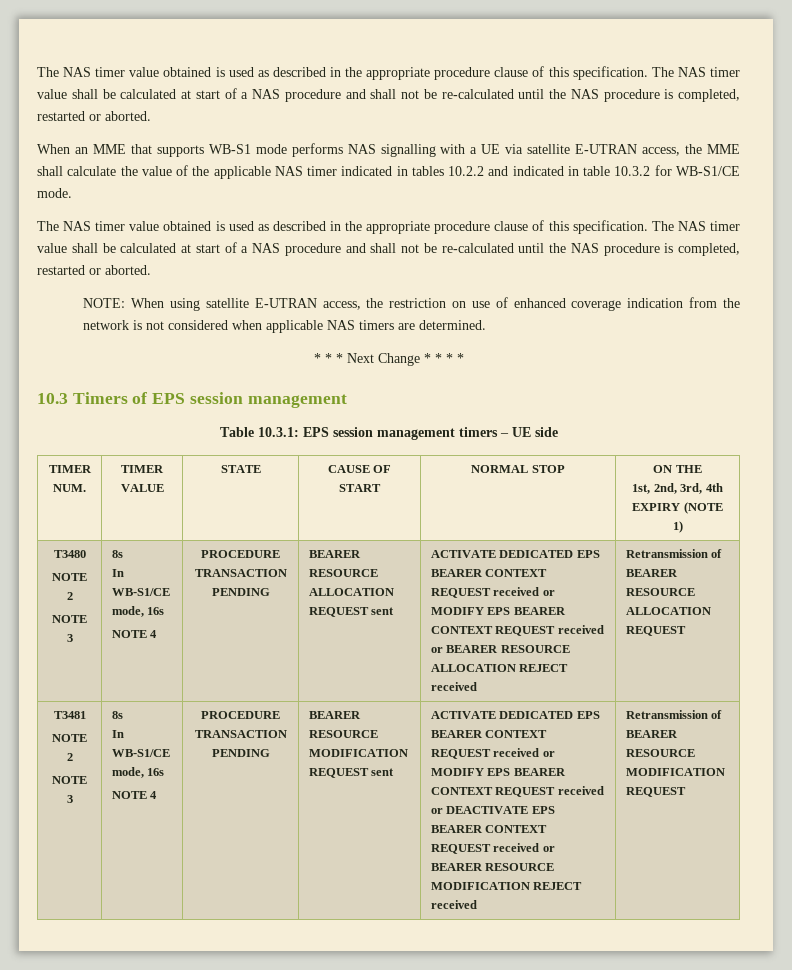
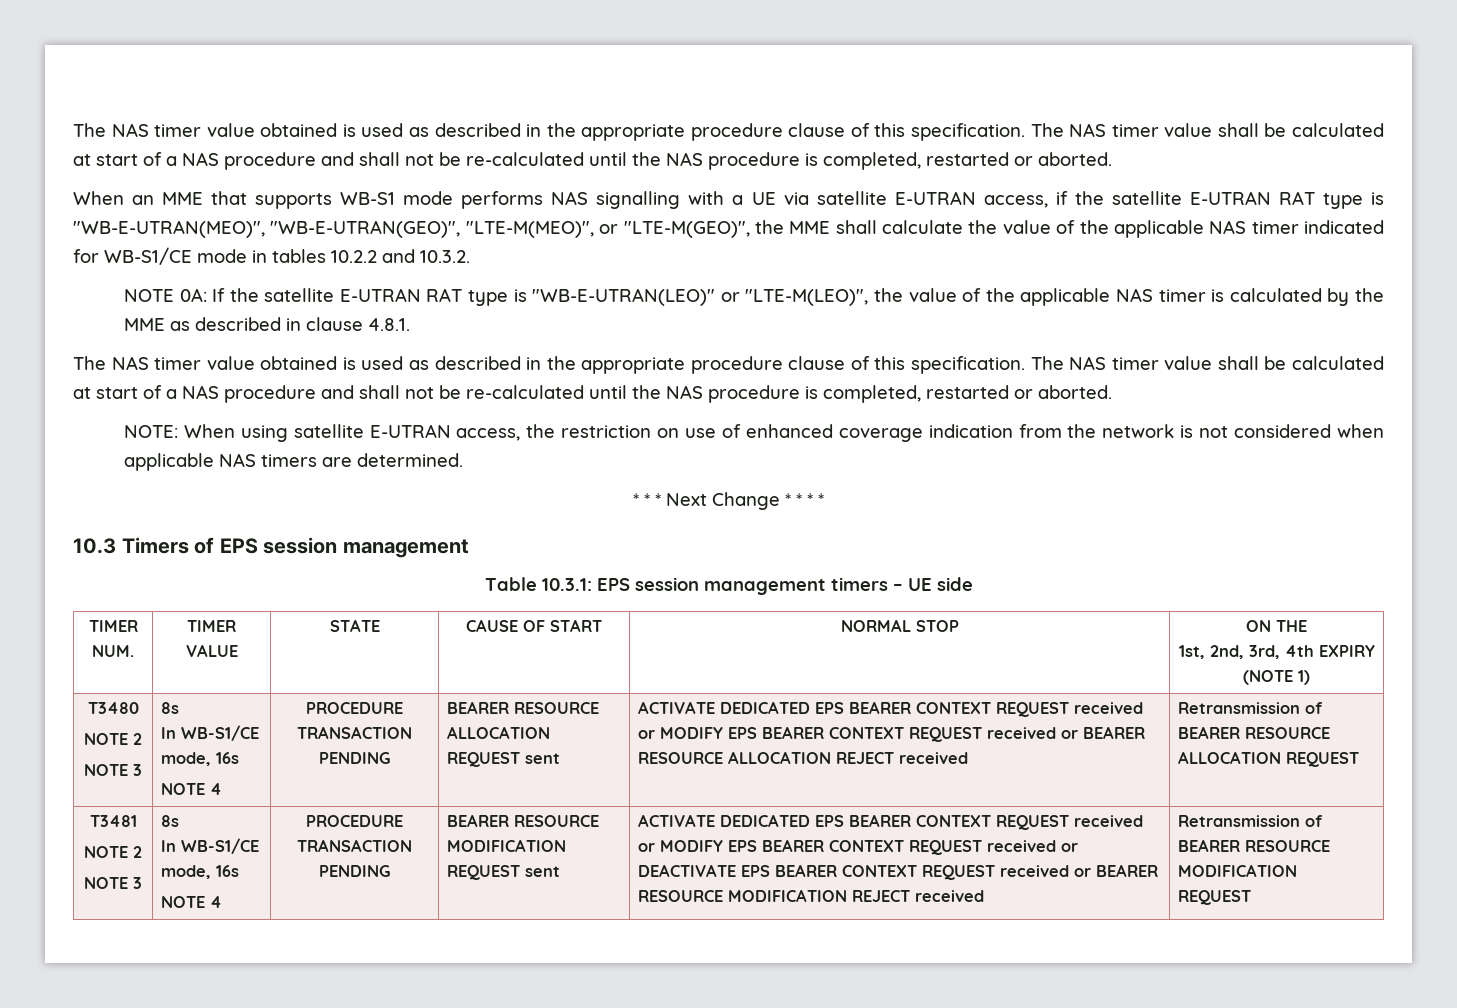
- When an MME that supports WB-S1 mode performs NAS signalling with a UE via satellite E-UTRAN access, the MME shall calculate the value of the applicable NAS timer indicated in tables 10.2.2 and indicated in table 10.3.2 for WB-S1/CE mode.
+ When an MME that supports WB-S1 mode performs NAS signalling with a UE via satellite E-UTRAN access, if the satellite E-UTRAN RAT type is "WB-E-UTRAN(MEO)", "WB-E-UTRAN(GEO)", "LTE-M(MEO)", or "LTE-M(GEO)", the MME shall calculate the value of the applicable NAS timer indicated for WB-S1/CE mode in tables 10.2.2 and 10.3.2.
+ NOTE 0A: If the satellite E-UTRAN RAT type is "WB-E-UTRAN(LEO)" or "LTE-M(LEO)", the value of the applicable NAS timer is calculated by the MME as described in clause 4.8.1.

